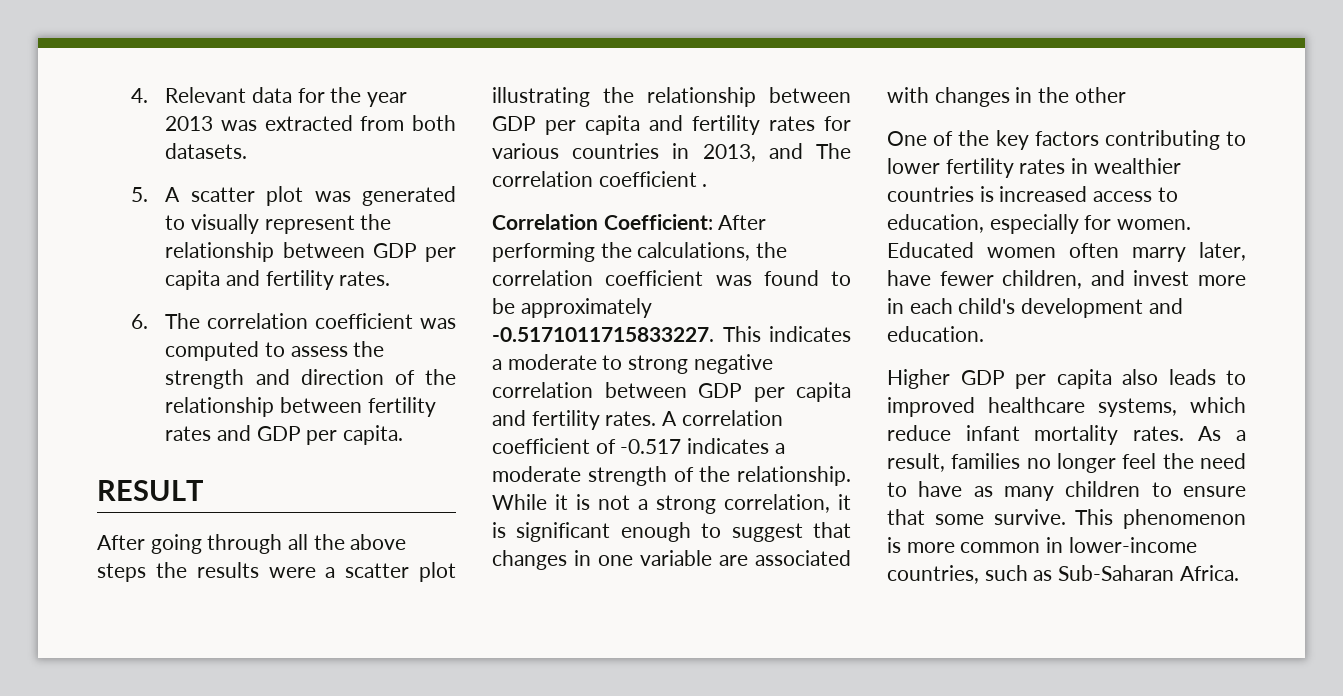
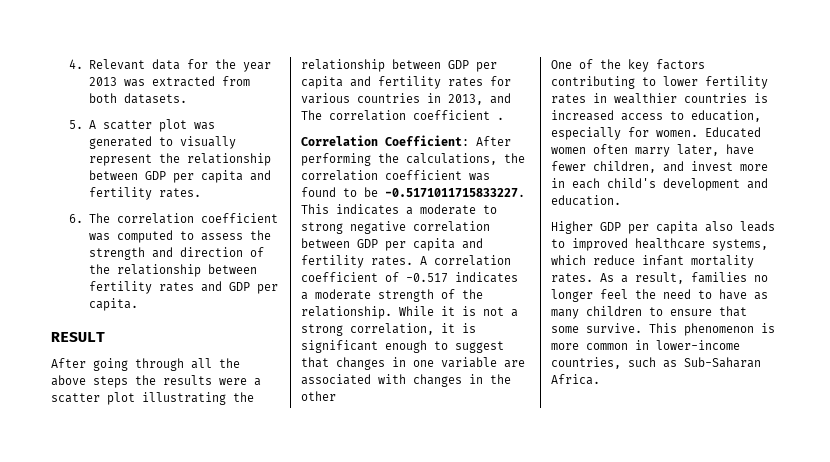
- Correlation Coefficient: After performing the calculations, the correlation coefficient was found to be approximately -0.5171011715833227. This indicates a moderate to strong negative correlation between GDP per capita and fertility rates.
+ Correlation Coefficient: After performing the calculations, the correlation coefficient was found to be -0.5171011715833227. This indicates a moderate to strong negative correlation between GDP per capita and fertility rates.

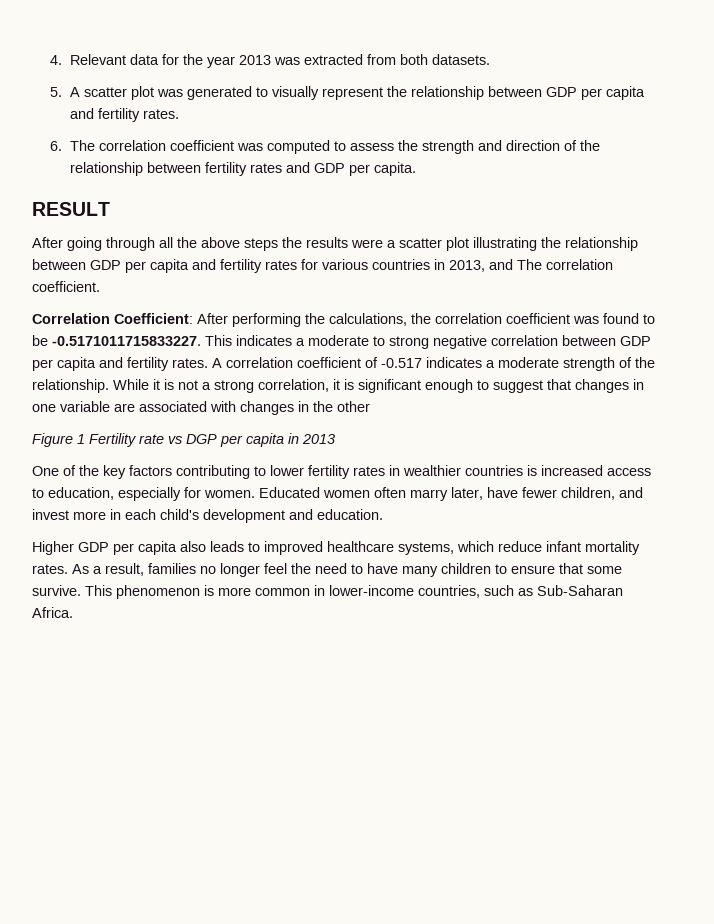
- After going through all the above steps the results were a scatter plot illustrating the relationship between GDP per capita and fertility rates for various countries in 2013, and The correlation coefficient .
+ After going through all the above steps the results were a scatter plot illustrating the relationship between GDP per capita and fertility rates for various countries in 2013, and The correlation coefficient.
+ Figure 1 Fertility rate vs DGP per capita in 2013
- As a result, families no longer feel the need to have as many children to ensure that some survive.
+ As a result, families no longer feel the need to have many children to ensure that some survive.

